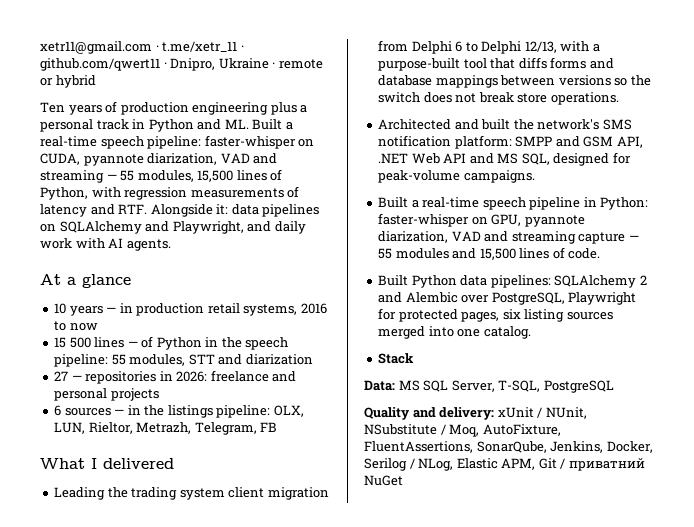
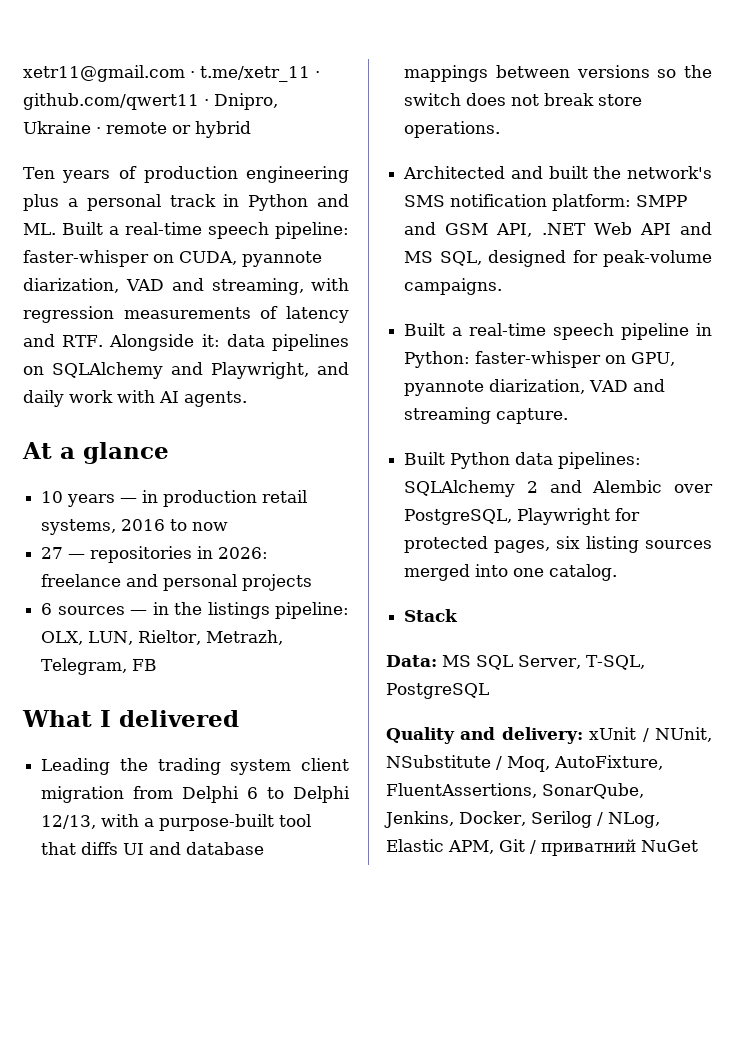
- Ten years of production engineering plus a personal track in Python and ML. Built a real-time speech pipeline: faster-whisper on CUDA, pyannote diarization, VAD and streaming — 55 modules, 15,500 lines of Python, with regression measurements of latency and RTF. Alongside it: data pipelines on SQLAlchemy and Playwright, and daily work with AI agents.
+ Ten years of production engineering plus a personal track in Python and ML. Built a real-time speech pipeline: faster-whisper on CUDA, pyannote diarization, VAD and streaming, with regression measurements of latency and RTF. Alongside it: data pipelines on SQLAlchemy and Playwright, and daily work with AI agents.
- 15 500 lines — of Python in the speech pipeline: 55 modules, STT and diarization
- Leading the trading system client migration from Delphi 6 to Delphi 12/13, with a purpose-built tool that diffs forms and database mappings between versions so the switch does not break store operations.
+ Leading the trading system client migration from Delphi 6 to Delphi 12/13, with a purpose-built tool that diffs UI and database mappings between versions so the switch does not break store operations.
- Built a real-time speech pipeline in Python: faster-whisper on GPU, pyannote diarization, VAD and streaming capture — 55 modules and 15,500 lines of code.
+ Built a real-time speech pipeline in Python: faster-whisper on GPU, pyannote diarization, VAD and streaming capture.

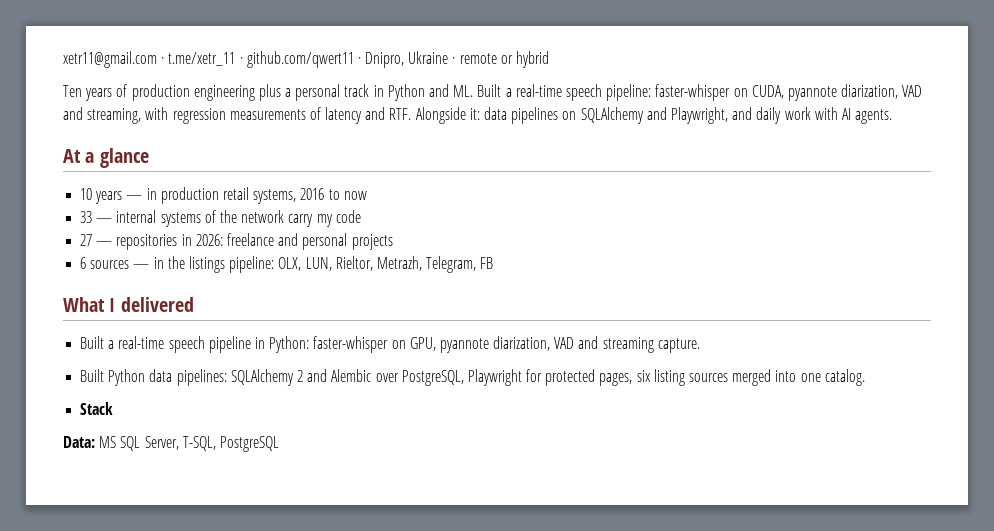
+ 33 — internal systems of the network carry my code
- Leading the trading system client migration from Delphi 6 to Delphi 12/13, with a purpose-built tool that diffs UI and database mappings between versions so the switch does not break store operations.
- Architected and built the network's SMS notification platform: SMPP and GSM API, .NET Web API and MS SQL, designed for peak-volume campaigns.
- Quality and delivery: xUnit / NUnit, NSubstitute / Moq, AutoFixture, FluentAssertions, SonarQube, Jenkins, Docker, Serilog / NLog, Elastic APM, Git / приватний NuGet

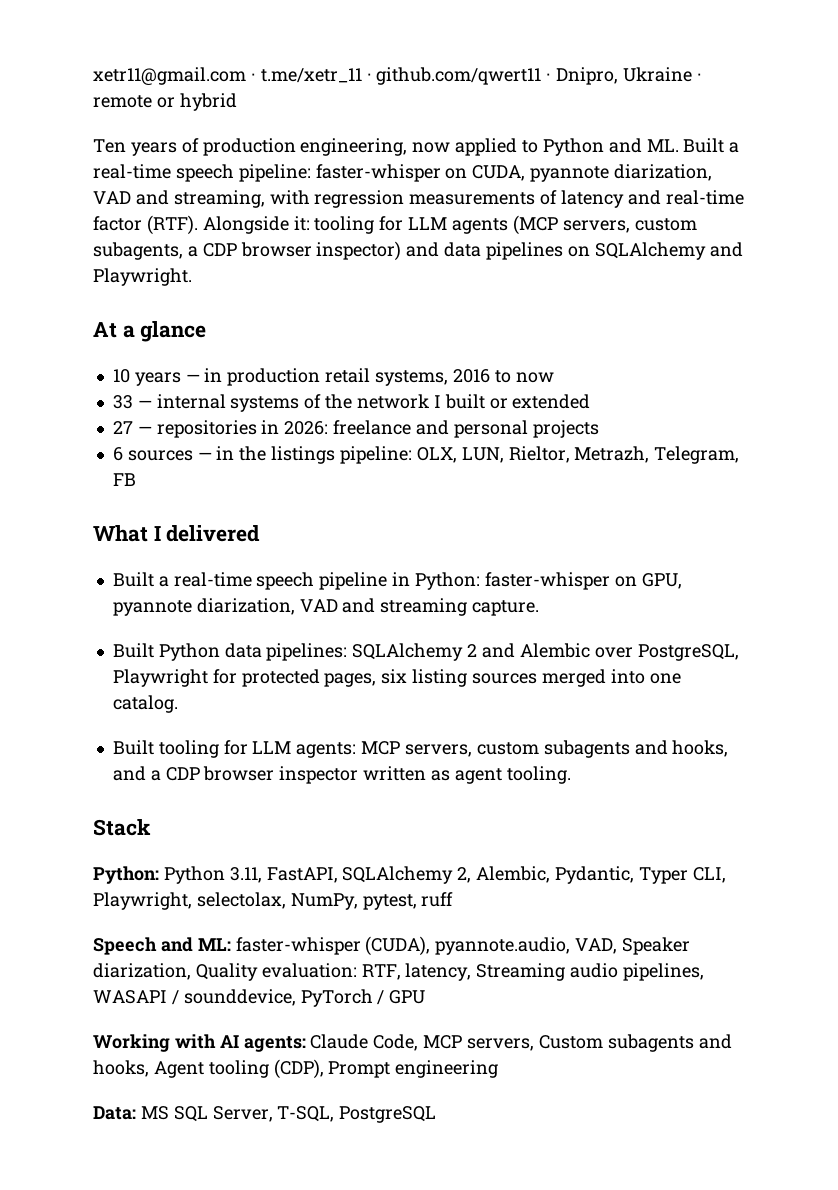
- Ten years of production engineering plus a personal track in Python and ML. Built a real-time speech pipeline: faster-whisper on CUDA, pyannote diarization, VAD and streaming, with regression measurements of latency and RTF. Alongside it: data pipelines on SQLAlchemy and Playwright, and daily work with AI agents.
+ Ten years of production engineering, now applied to Python and ML. Built a real-time speech pipeline: faster-whisper on CUDA, pyannote diarization, VAD and streaming, with regression measurements of latency and real-time factor (RTF). Alongside it: tooling for LLM agents (MCP servers, custom subagents, a CDP browser inspector) and data pipelines on SQLAlchemy and Playwright.
- 33 — internal systems of the network carry my code
+ 33 — internal systems of the network I built or extended
+ Built tooling for LLM agents: MCP servers, custom subagents and hooks, and a CDP browser inspector written as agent tooling.
  Stack
+ Python: Python 3.11, FastAPI, SQLAlchemy 2, Alembic, Pydantic, Typer CLI, Playwright, selectolax, NumPy, pytest, ruff
+ Speech and ML: faster-whisper (CUDA), pyannote.audio, VAD, Speaker diarization, Quality evaluation: RTF, latency, Streaming audio pipelines, WASAPI / sounddevice, PyTorch / GPU
+ Working with AI agents: Claude Code, MCP servers, Custom subagents and hooks, Agent tooling (CDP), Prompt engineering

